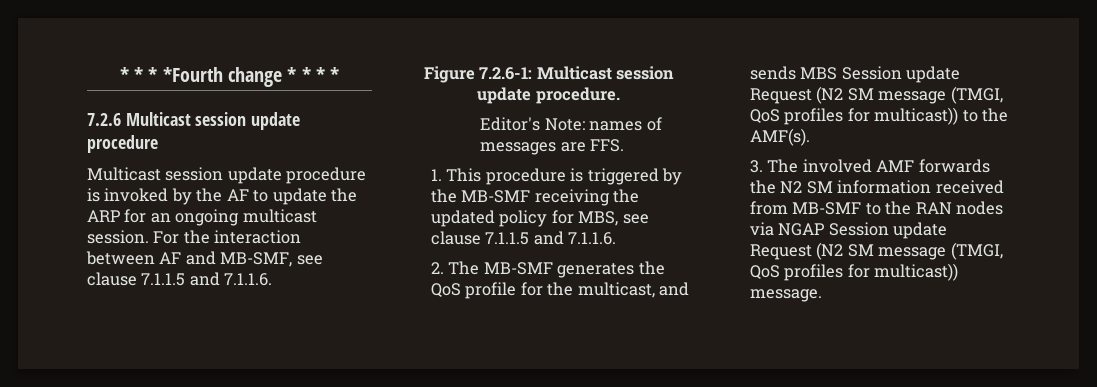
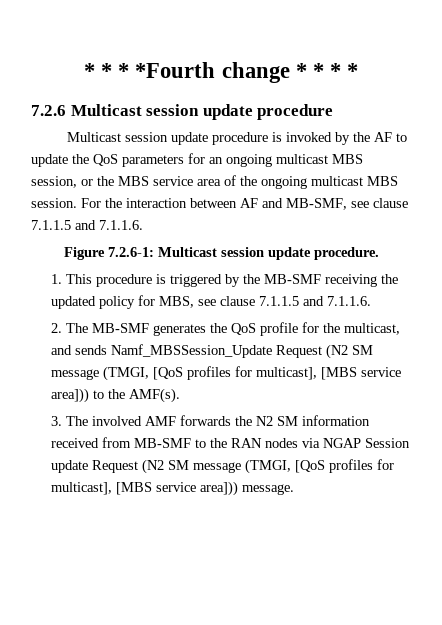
- Multicast session update procedure is invoked by the AF to update the ARP for an ongoing multicast session.
+ Multicast session update procedure is invoked by the AF to update the QoS parameters for an ongoing multicast MBS session, or the MBS service area of the ongoing multicast MBS session.
- Editor's Note: names of messages are FFS.
- 2. The MB-SMF generates the QoS profile for the multicast, and sends MBS Session update Request (N2 SM message (TMGI, QoS profiles for multicast)) to the AMF(s).
+ 2. The MB-SMF generates the QoS profile for the multicast, and sends Namf_MBSSession_Update Request (N2 SM message (TMGI, [QoS profiles for multicast], [MBS service area])) to the AMF(s).
- 3. The involved AMF forwards the N2 SM information received from MB-SMF to the RAN nodes via NGAP Session update Request (N2 SM message (TMGI, QoS profiles for multicast)) message.
+ 3. The involved AMF forwards the N2 SM information received from MB-SMF to the RAN nodes via NGAP Session update Request (N2 SM message (TMGI, [QoS profiles for multicast], [MBS service area])) message.

